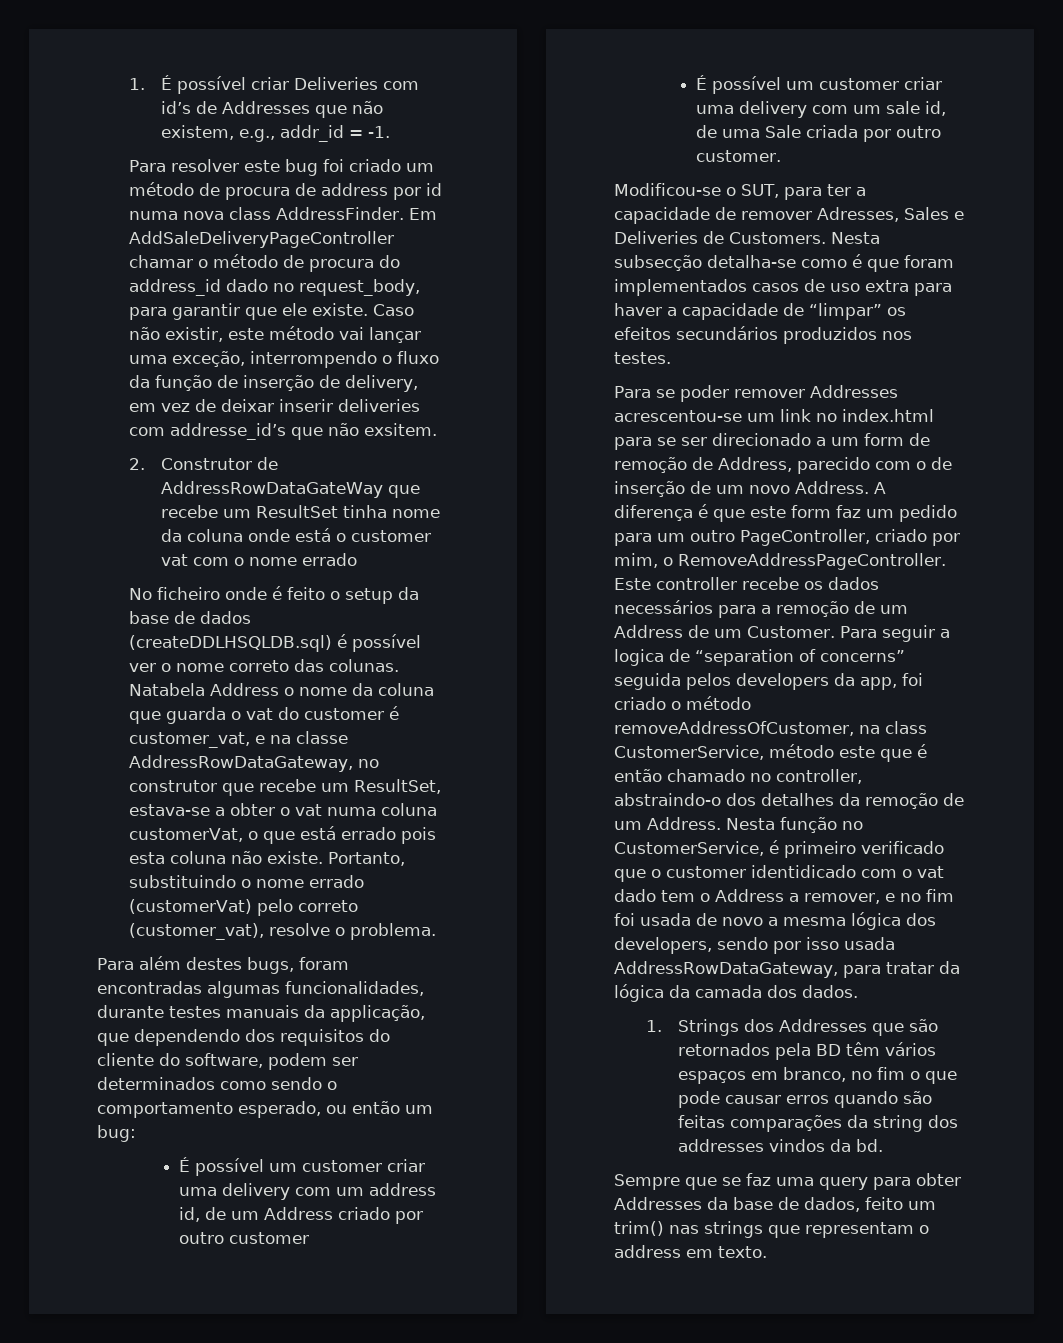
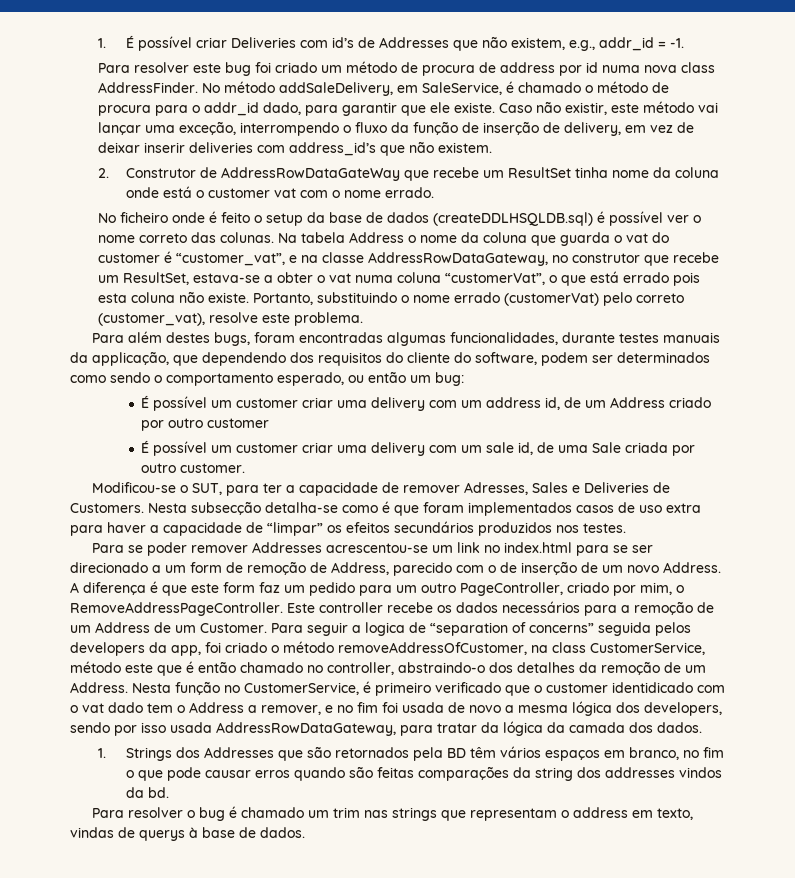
- Em AddSaleDeliveryPageController chamar o método de procura do address_id dado no request_body, para garantir que ele existe.
+ No método addSaleDelivery, em SaleService, é chamado o método de procura para o addr_id dado, para garantir que ele existe.
- Caso não existir, este método vai lançar uma exceção, interrompendo o fluxo da função de inserção de delivery, em vez de deixar inserir deliveries com addresse_id’s que não exsitem.
+ Caso não existir, este método vai lançar uma exceção, interrompendo o fluxo da função de inserção de delivery, em vez de deixar inserir deliveries com address_id’s que não existem.
- 2. Construtor de AddressRowDataGateWay que recebe um ResultSet tinha nome da coluna onde está o customer vat com o nome errado
+ 2. Construtor de AddressRowDataGateWay que recebe um ResultSet tinha nome da coluna onde está o customer vat com o nome errado.
- Natabela Address o nome da coluna que guarda o vat do customer é customer_vat, e na classe AddressRowDataGateway, no construtor que recebe um ResultSet, estava-se a obter o vat numa coluna customerVat, o que está errado pois esta coluna não existe.
+ Na tabela Address o nome da coluna que guarda o vat do customer é “customer_vat”, e na classe AddressRowDataGateway, no construtor que recebe um ResultSet, estava-se a obter o vat numa coluna “customerVat”, o que está errado pois esta coluna não existe.
- Portanto, substituindo o nome errado (customerVat) pelo correto (customer_vat), resolve o problema.
+ Portanto, substituindo o nome errado (customerVat) pelo correto (customer_vat), resolve este problema.
- Sempre que se faz uma query para obter Addresses da base de dados, feito um trim() nas strings que representam o address em texto.
+ Para resolver o bug é chamado um trim nas strings que representam o address em texto, vindas de querys à base de dados.

